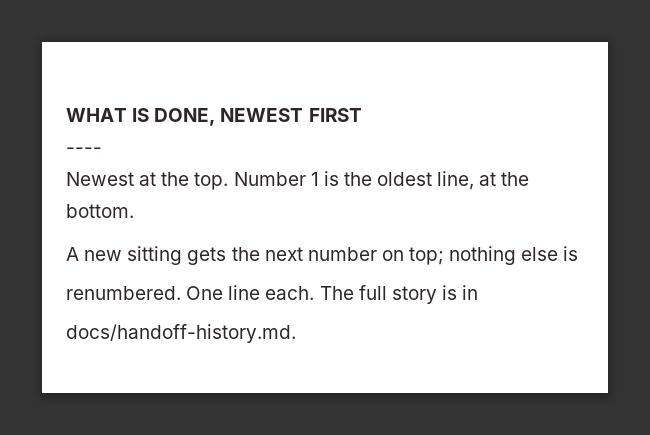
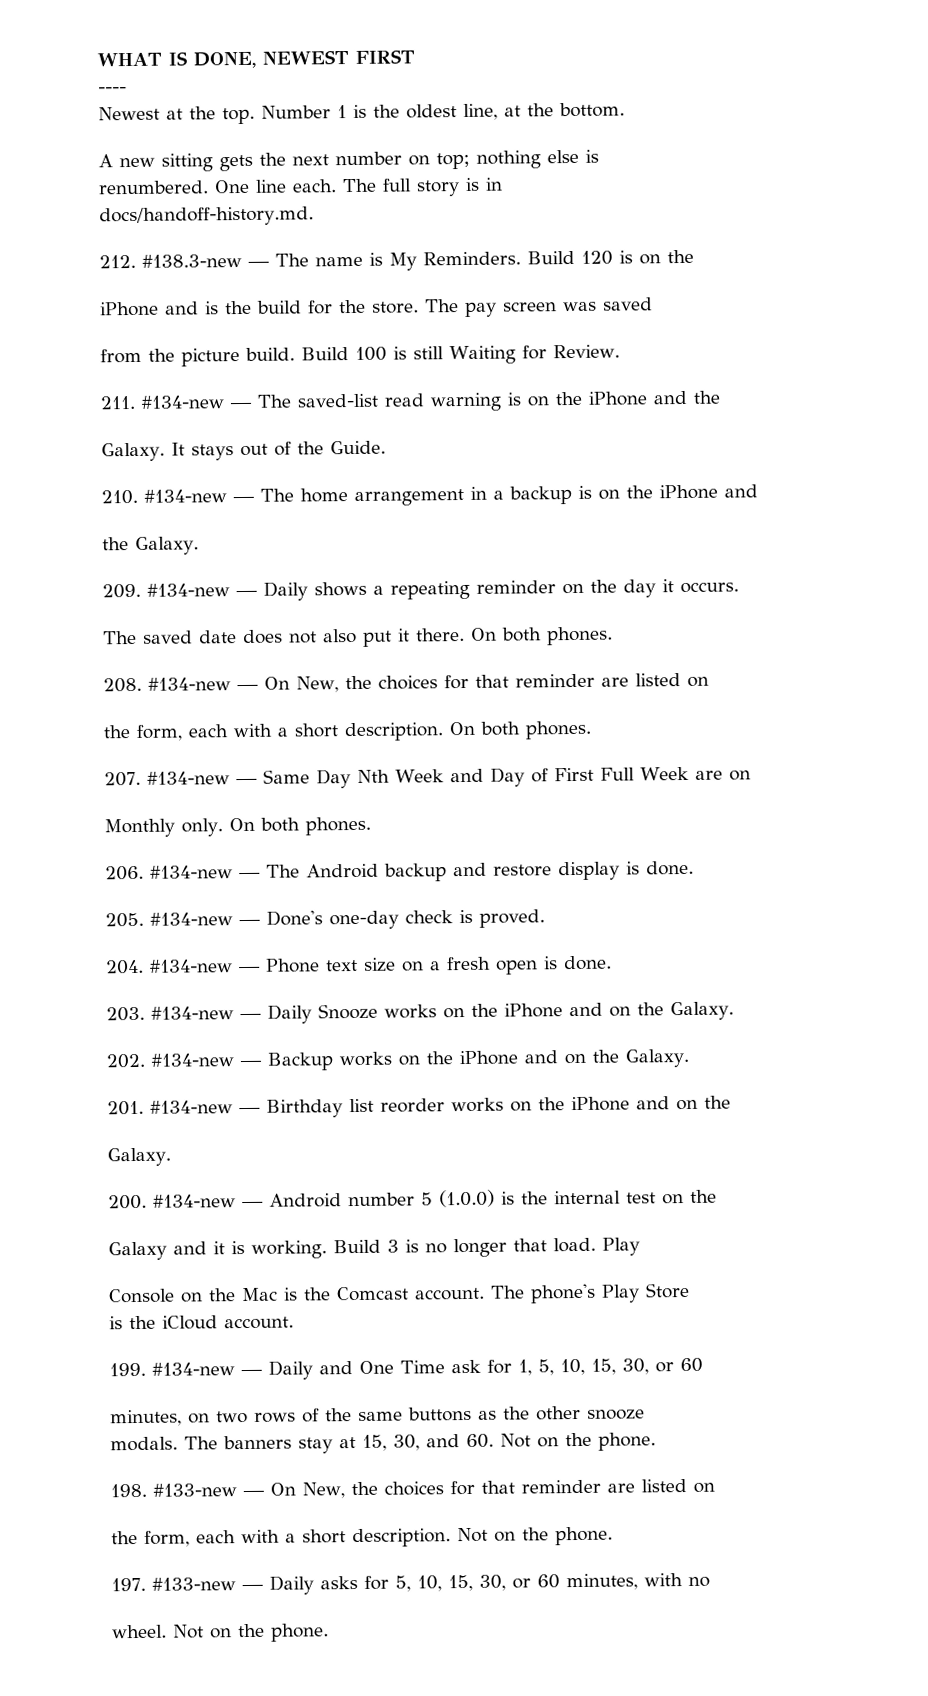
+ 212. #138.3-new — The name is My Reminders. Build 120 is on the
+ iPhone and is the build for the store. The pay screen was saved
+ from the picture build. Build 100 is still Waiting for Review.
+ 211. #134-new — The saved-list read warning is on the iPhone and the
+ Galaxy. It stays out of the Guide.
+ 210. #134-new — The home arrangement in a backup is on the iPhone and
+ the Galaxy.
+ 209. #134-new — Daily shows a repeating reminder on the day it occurs.
+ The saved date does not also put it there. On both phones.
+ 208. #134-new — On New, the choices for that reminder are listed on
+ the form, each with a short description. On both phones.
+ 207. #134-new — Same Day Nth Week and Day of First Full Week are on
+ Monthly only. On both phones.
+ 206. #134-new — The Android backup and restore display is done.
+ 205. #134-new — Done's one-day check is proved.
+ 204. #134-new — Phone text size on a fresh open is done.
+ 203. #134-new — Daily Snooze works on the iPhone and on the Galaxy.
+ 202. #134-new — Backup works on the iPhone and on the Galaxy.
+ 201. #134-new — Birthday list reorder works on the iPhone and on the
+ Galaxy.
+ 200. #134-new — Android number 5 (1.0.0) is the internal test on the
+ Galaxy and it is working. Build 3 is no longer that load. Play
+ Console on the Mac is the Comcast account. The phone's Play Store
+ is the iCloud account.
+ 199. #134-new — Daily and One Time ask for 1, 5, 10, 15, 30, or 60
+ minutes, on two rows of the same buttons as the other snooze
+ modals. The banners stay at 15, 30, and 60. Not on the phone.
+ 198. #133-new — On New, the choices for that reminder are listed on
+ the form, each with a short description. Not on the phone.
+ 197. #133-new — Daily asks for 5, 10, 15, 30, or 60 minutes, with no
+ wheel. Not on the phone.

